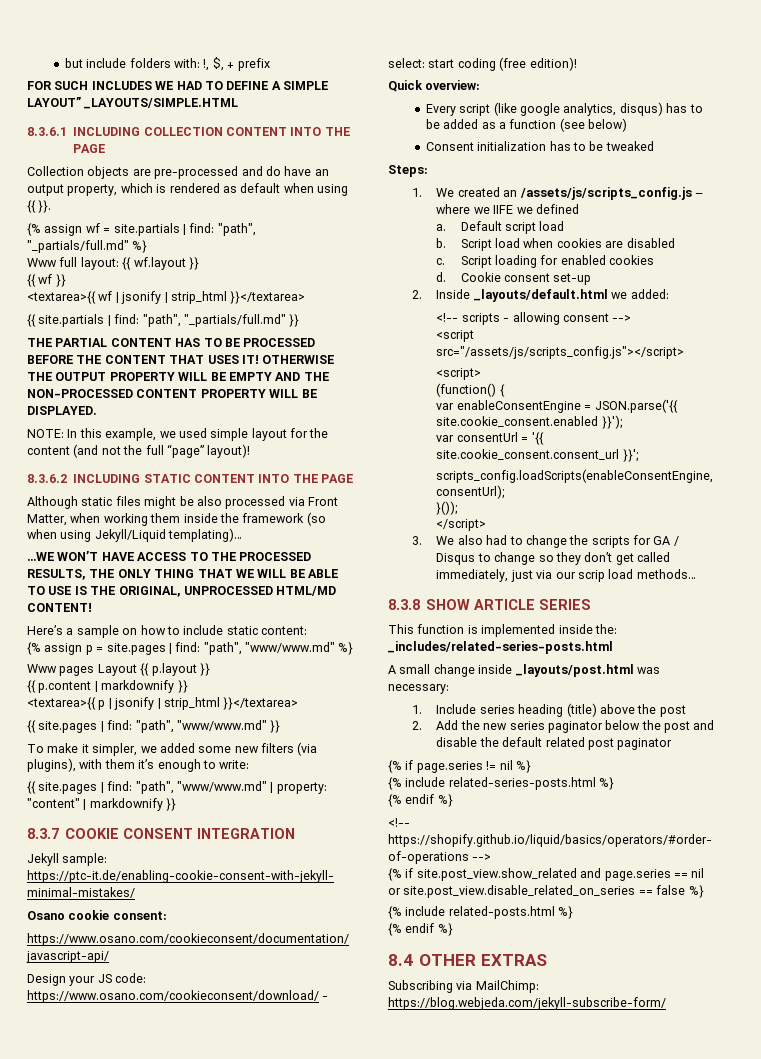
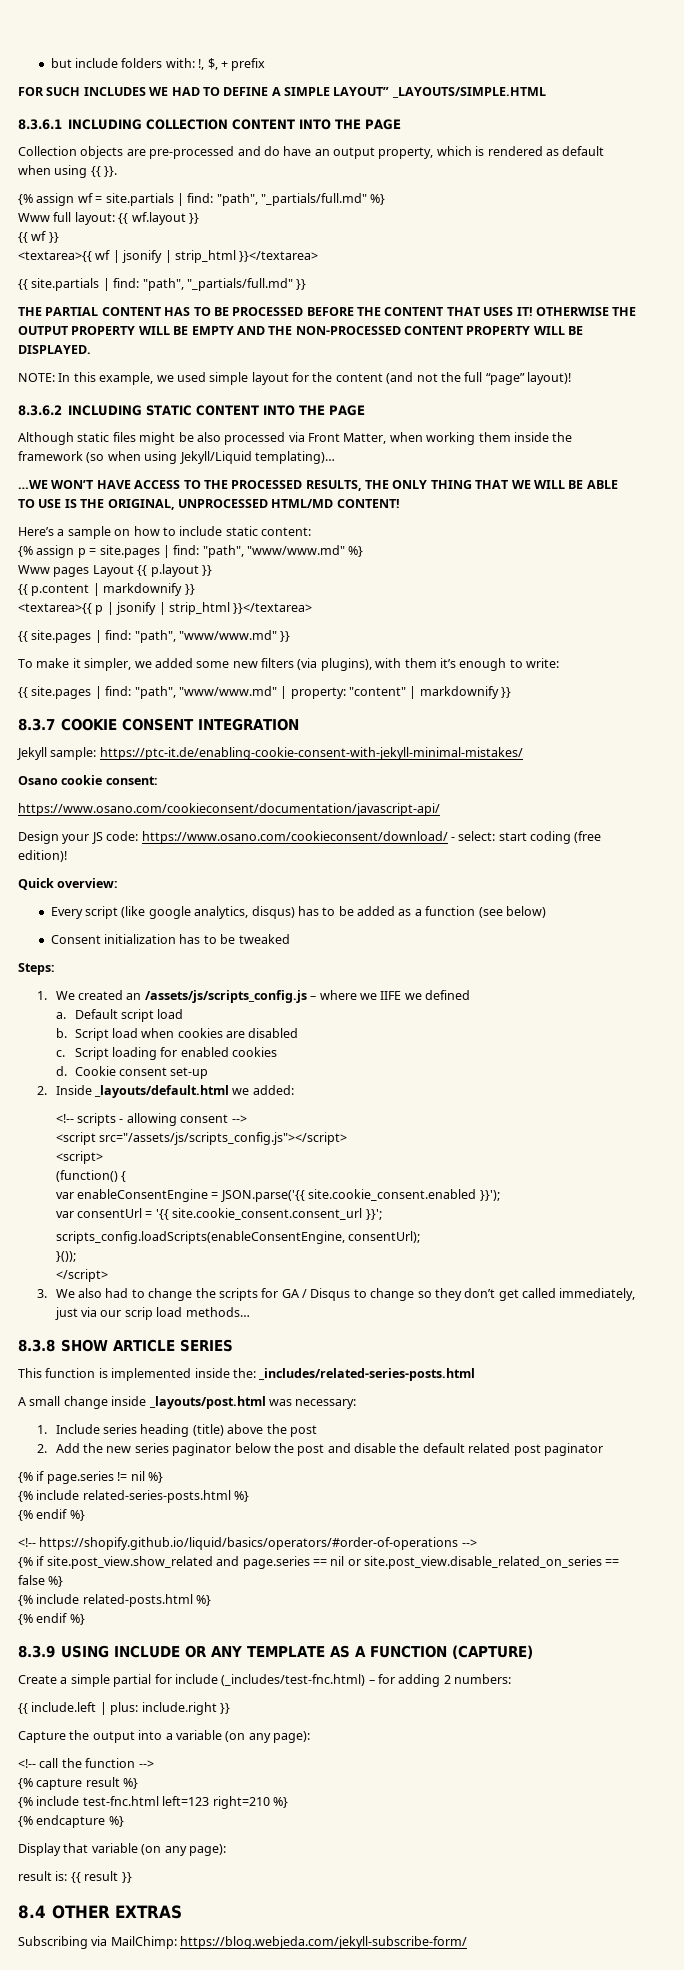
+ 8.3.9 USING INCLUDE OR ANY TEMPLATE AS A FUNCTION (CAPTURE)
+ Create a simple partial for include (_includes/test-fnc.html) – for adding 2 numbers:
+ {{ include.left | plus: include.right }}
+ Capture the output into a variable (on any page):
+ <!-- call the function -->
+ {% capture result %}
+ {% include test-fnc.html left=123 right=210 %}
+ {% endcapture %}
+ Display that variable (on any page):
+ result is: {{ result }}

